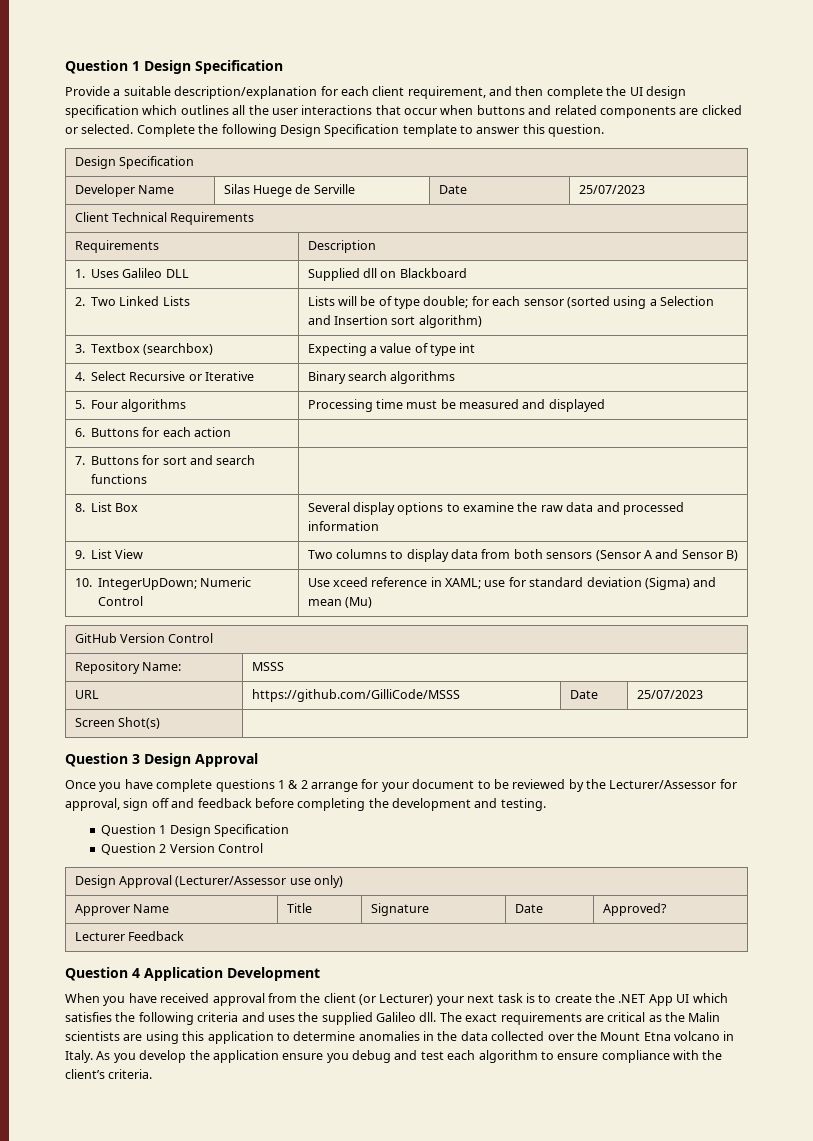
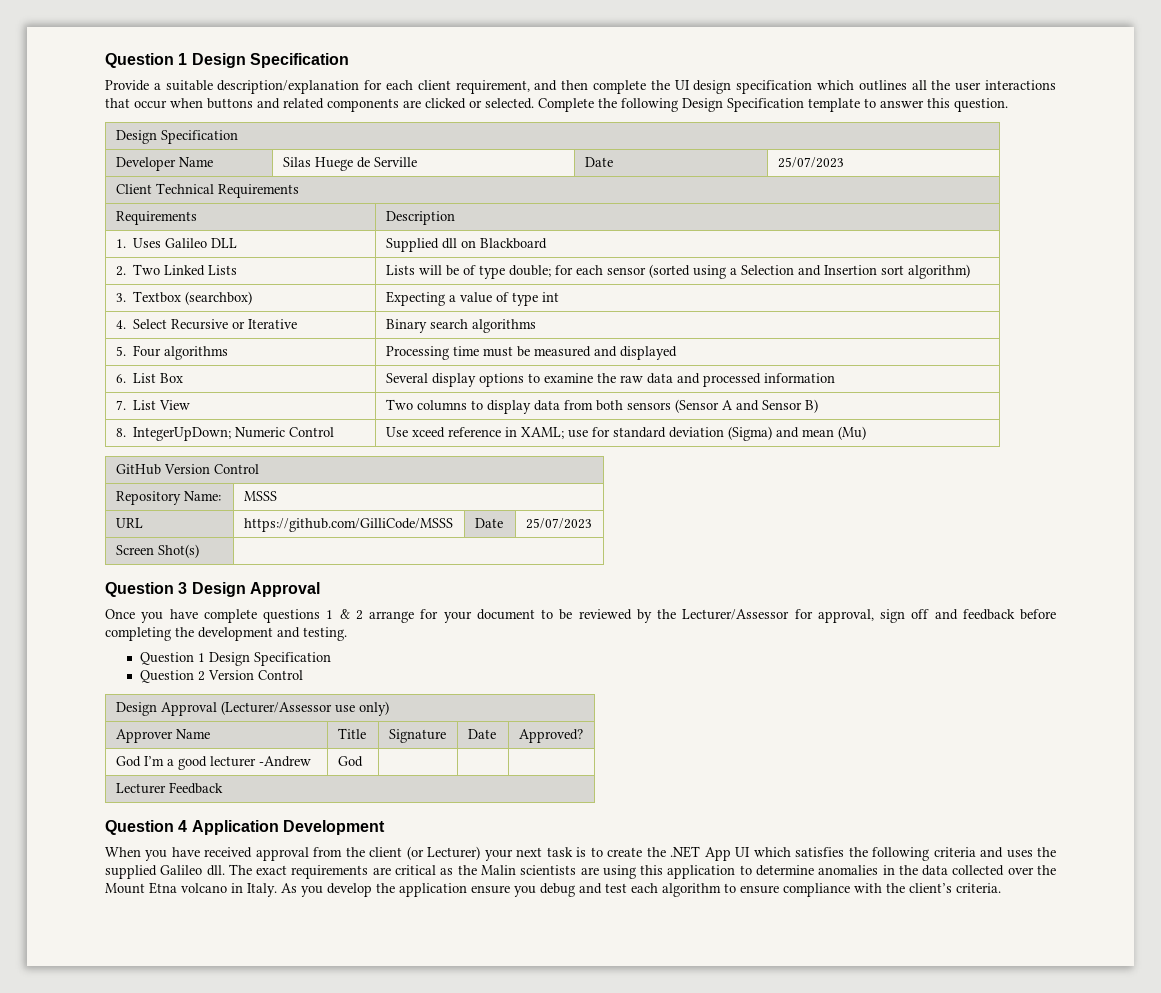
- 6. Buttons for each action |
- 7. Buttons for sort and search functions |
- 8. List Box | Several display options to examine the raw data and processed information
+ 6. List Box | Several display options to examine the raw data and processed information
- 9. List View | Two columns to display data from both sensors (Sensor A and Sensor B)
+ 7. List View | Two columns to display data from both sensors (Sensor A and Sensor B)
- 10. IntegerUpDown; Numeric Control | Use xceed reference in XAML; use for standard deviation (Sigma) and mean (Mu)
+ 8. IntegerUpDown; Numeric Control | Use xceed reference in XAML; use for standard deviation (Sigma) and mean (Mu)
+ God I’m a good lecturer -Andrew | God | | |

